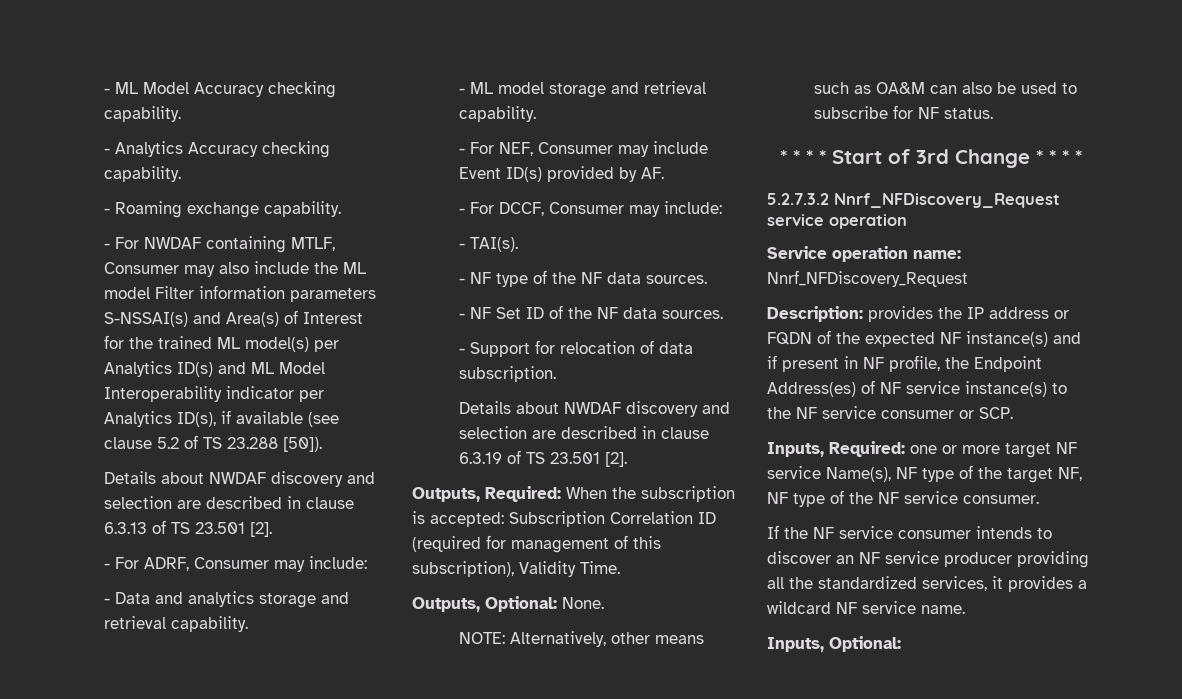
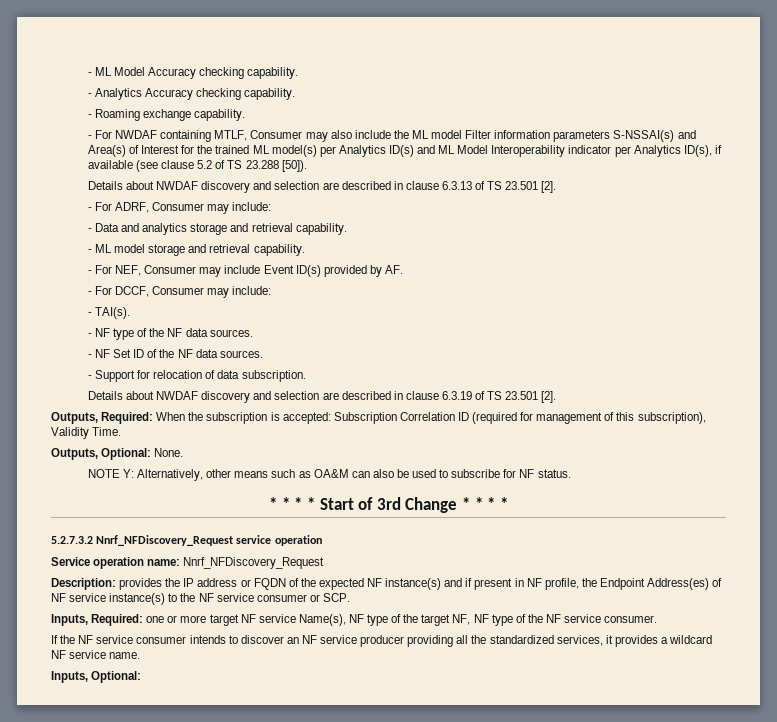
- NOTE: Alternatively, other means such as OA&M can also be used to subscribe for NF status.
+ NOTE Y: Alternatively, other means such as OA&M can also be used to subscribe for NF status.

